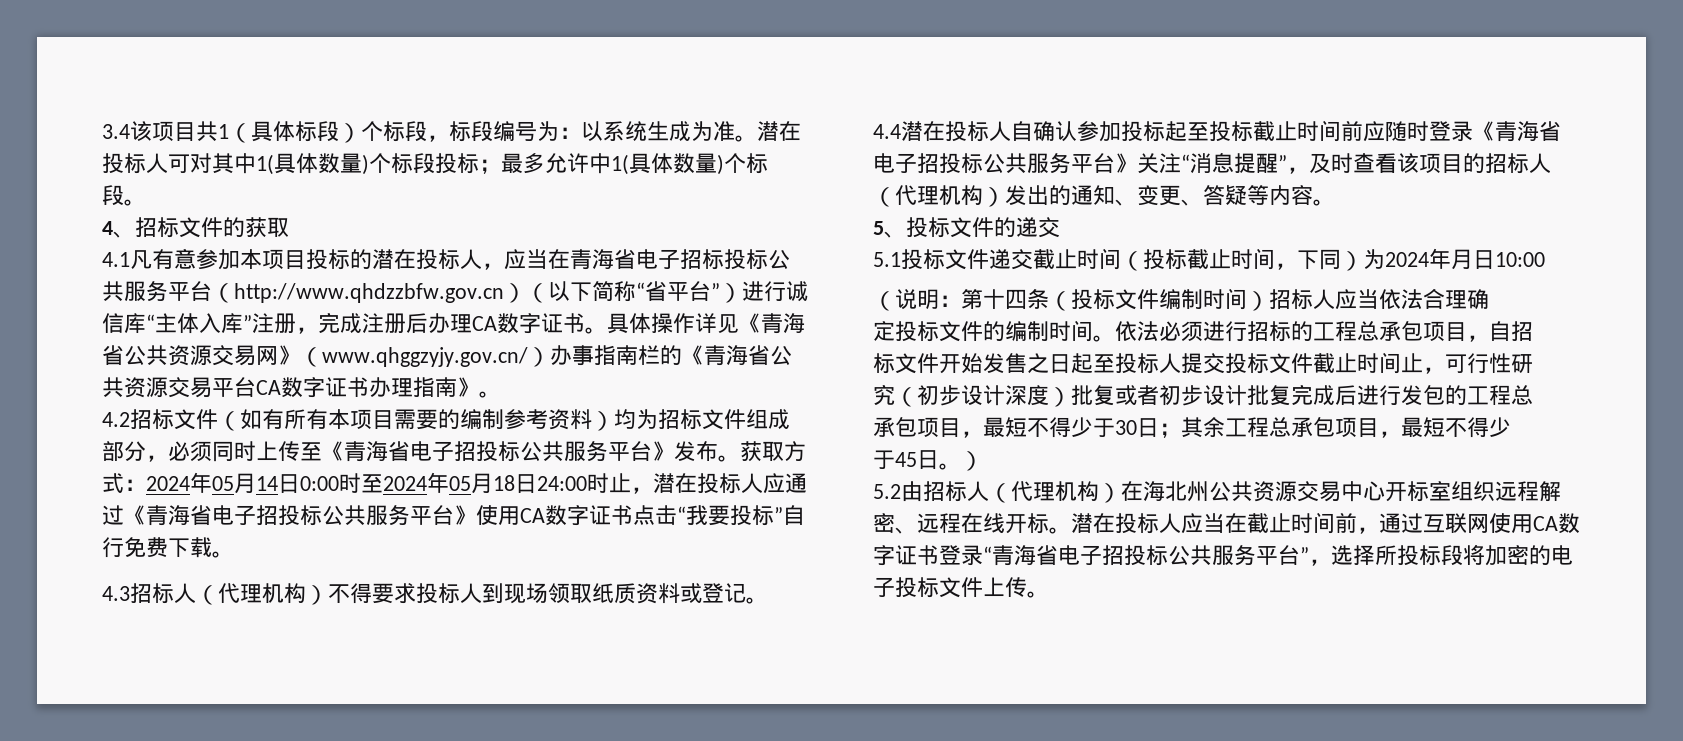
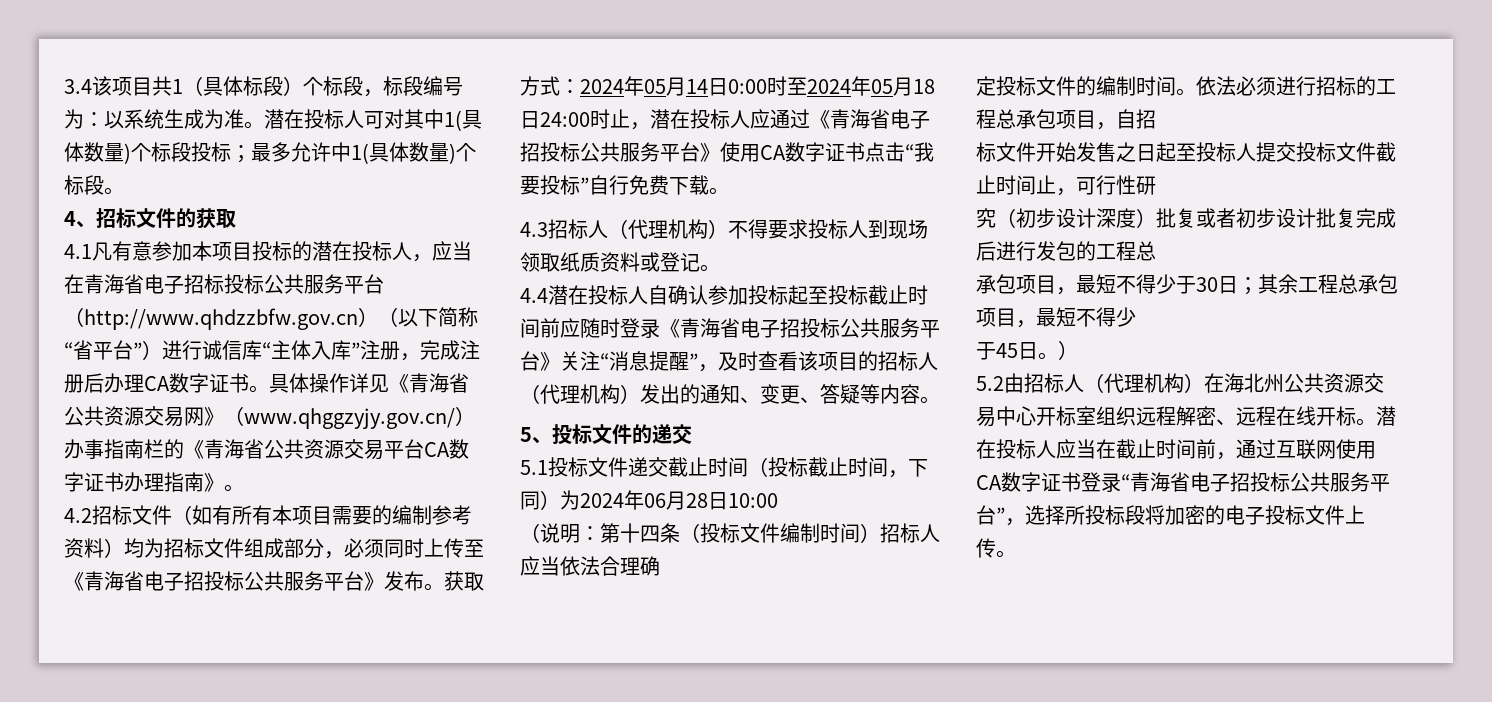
- 5.1投标文件递交截止时间（投标截止时间，下同）为2024年月日10:00
+ 5.1投标文件递交截止时间（投标截止时间，下同）为2024年06月28日10:00

